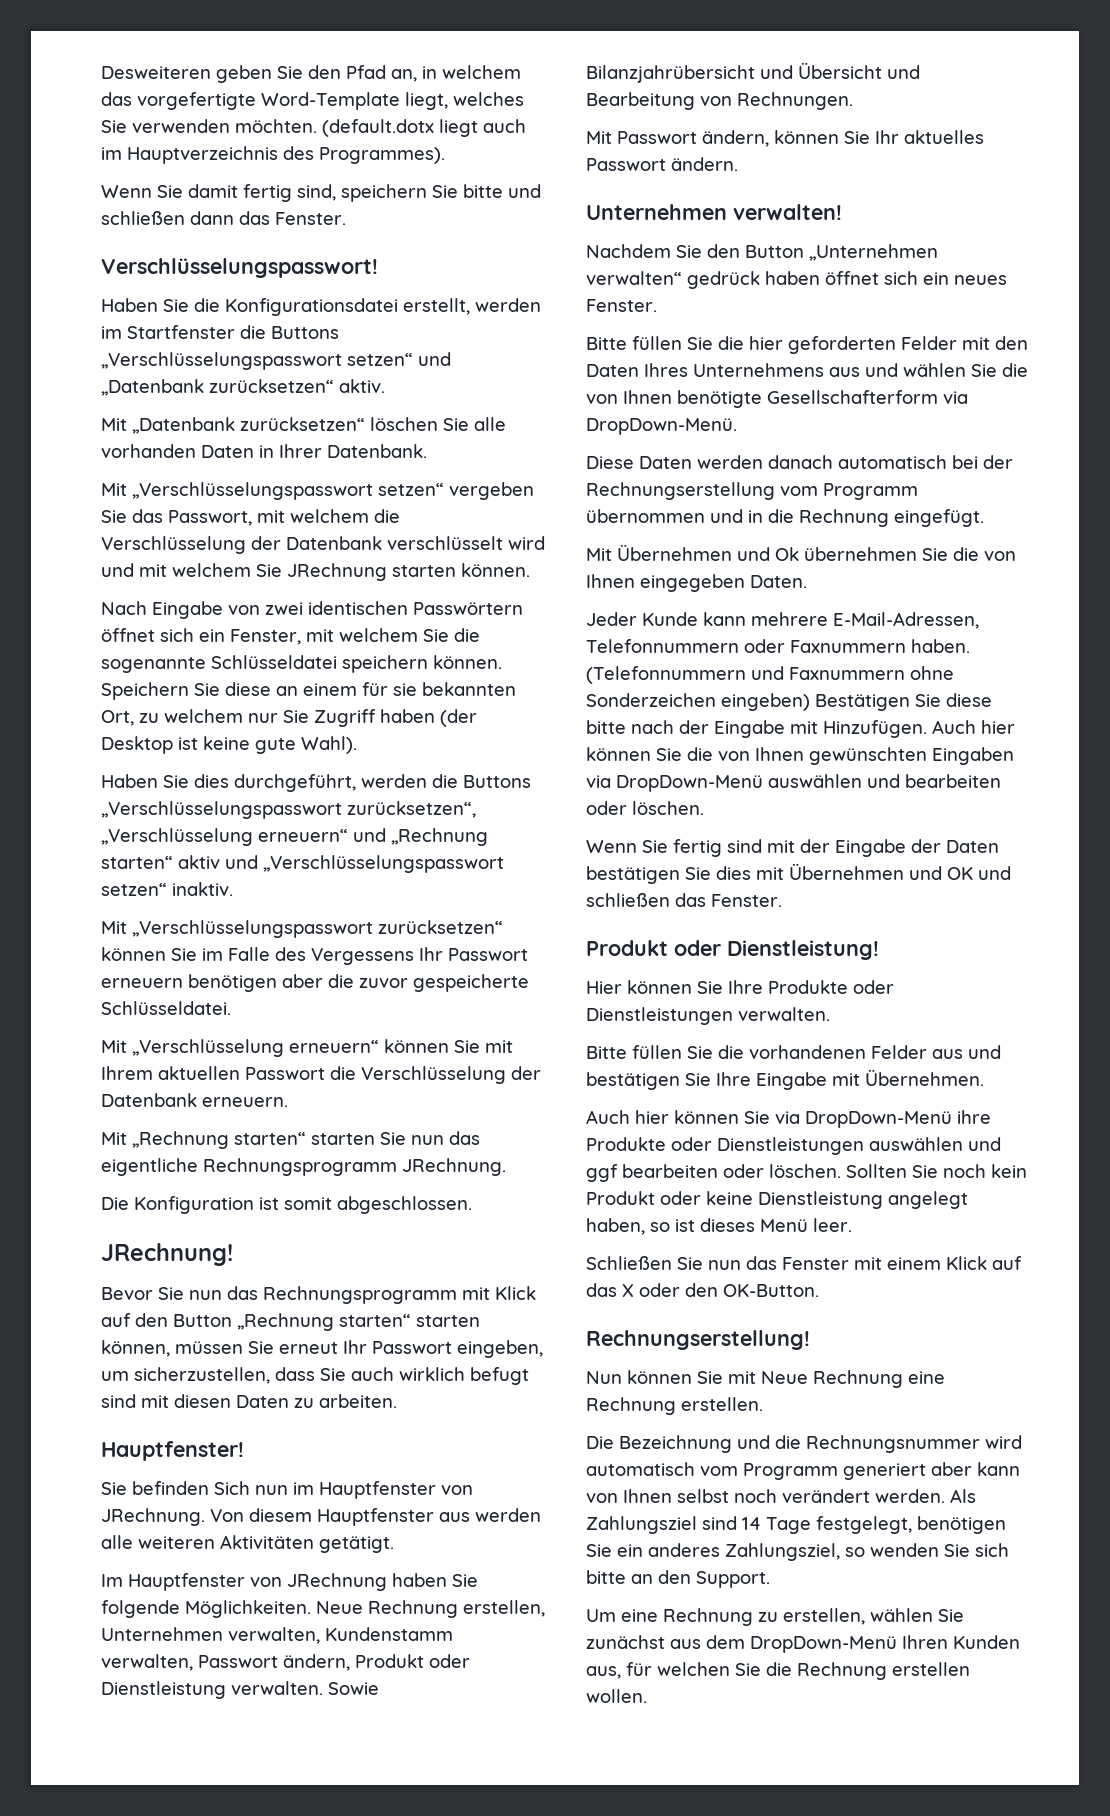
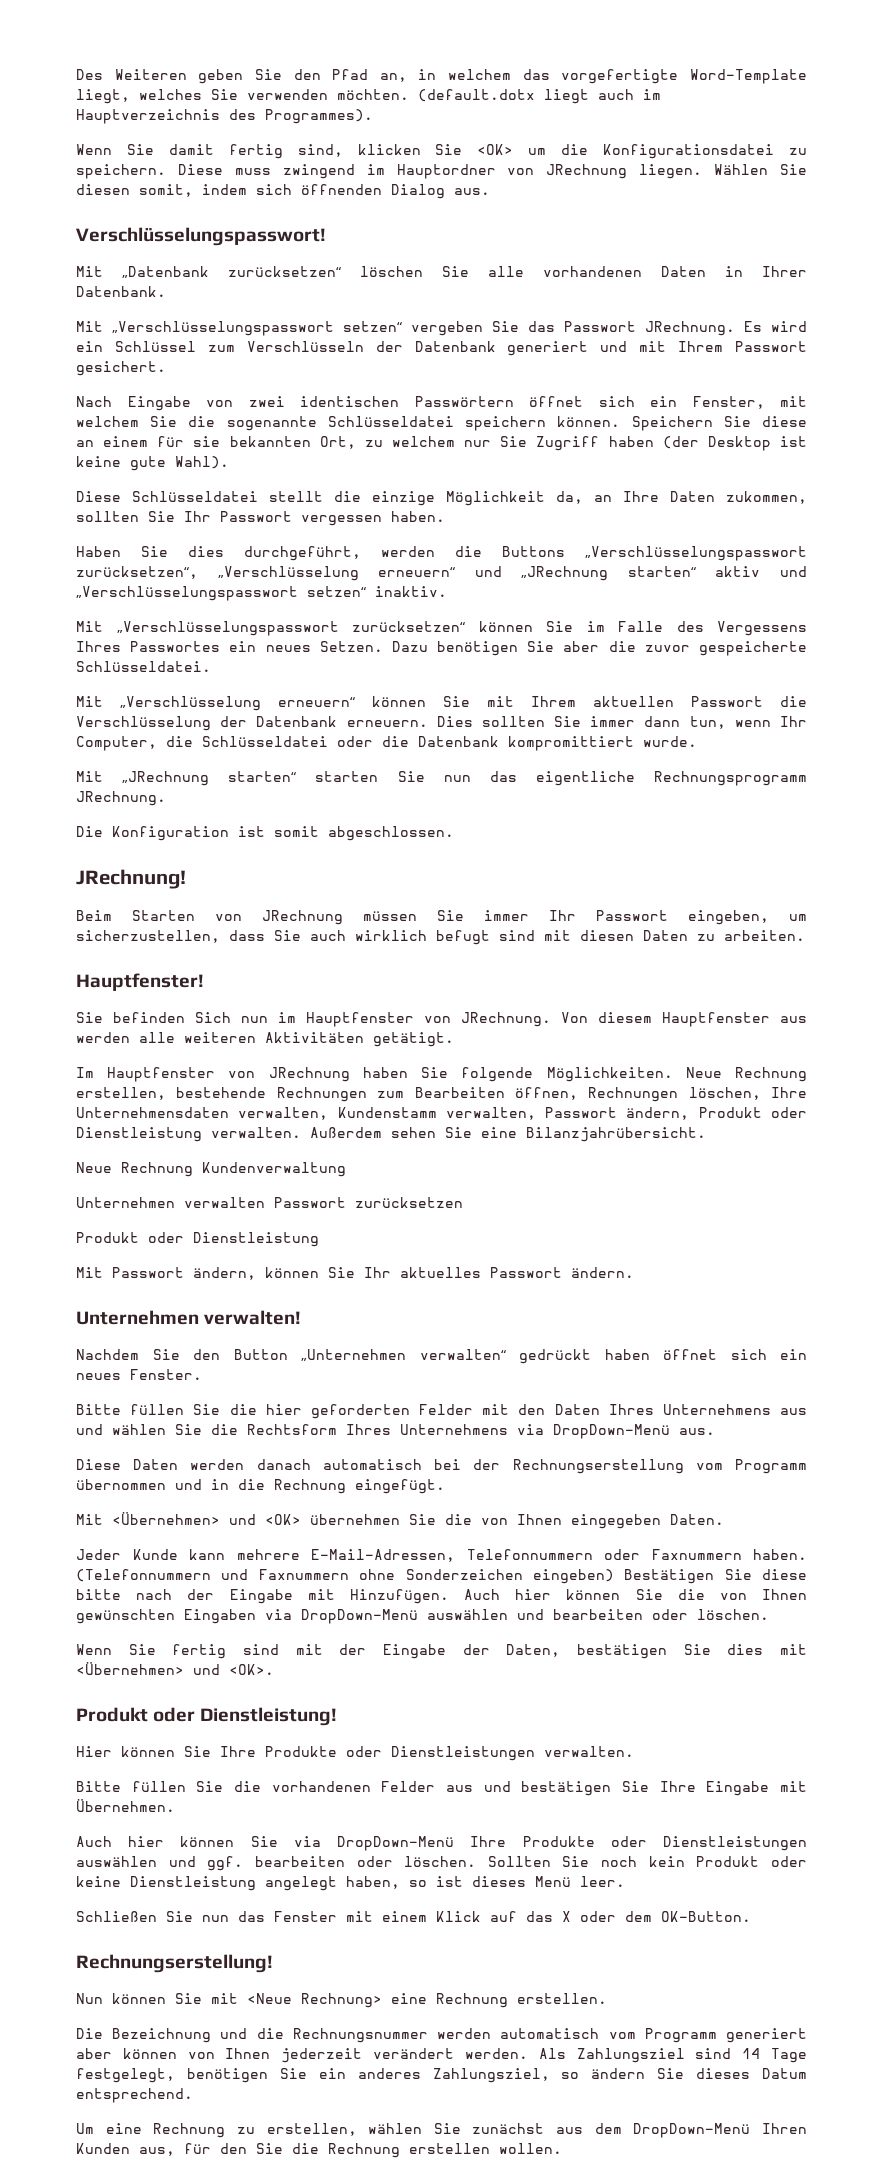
- Desweiteren geben Sie den Pfad an, in welchem das vorgefertigte Word-Template liegt, welches Sie verwenden möchten.
+ Des Weiteren geben Sie den Pfad an, in welchem das vorgefertigte Word-Template liegt, welches Sie verwenden möchten.
- Wenn Sie damit fertig sind, speichern Sie bitte und schließen dann das Fenster.
+ Wenn Sie damit fertig sind, klicken Sie <OK> um die Konfigurationsdatei zu speichern. Diese muss zwingend im Hauptordner von JRechnung liegen. Wählen Sie diesen somit, indem sich öffnenden Dialog aus.
  Verschlüsselungspasswort!
- Haben Sie die Konfigurationsdatei erstellt, werden im Startfenster die Buttons „Verschlüsselungspasswort setzen“ und „Datenbank zurücksetzen“ aktiv.
- Mit „Datenbank zurücksetzen“ löschen Sie alle vorhanden Daten in Ihrer Datenbank.
+ Mit „Datenbank zurücksetzen“ löschen Sie alle vorhandenen Daten in Ihrer Datenbank.
- Mit „Verschlüsselungspasswort setzen“ vergeben Sie das Passwort, mit welchem die Verschlüsselung der Datenbank verschlüsselt wird und mit welchem Sie JRechnung starten können.
+ Mit „Verschlüsselungspasswort setzen“ vergeben Sie das Passwort JRechnung. Es wird ein Schlüssel zum Verschlüsseln der Datenbank generiert und mit Ihrem Passwort gesichert.
+ Diese Schlüsseldatei stellt die einzige Möglichkeit da, an Ihre Daten zukommen, sollten Sie Ihr Passwort vergessen haben.
- Haben Sie dies durchgeführt, werden die Buttons „Verschlüsselungspasswort zurücksetzen“, „Verschlüsselung erneuern“ und „Rechnung starten“ aktiv und „Verschlüsselungspasswort setzen“ inaktiv.
+ Haben Sie dies durchgeführt, werden die Buttons „Verschlüsselungspasswort zurücksetzen“, „Verschlüsselung erneuern“ und „JRechnung starten“ aktiv und „Verschlüsselungspasswort setzen“ inaktiv.
- Mit „Verschlüsselungspasswort zurücksetzen“ können Sie im Falle des Vergessens Ihr Passwort erneuern benötigen aber die zuvor gespeicherte Schlüsseldatei.
+ Mit „Verschlüsselungspasswort zurücksetzen“ können Sie im Falle des Vergessens Ihres Passwortes ein neues Setzen. Dazu benötigen Sie aber die zuvor gespeicherte Schlüsseldatei.
- Mit „Verschlüsselung erneuern“ können Sie mit Ihrem aktuellen Passwort die Verschlüsselung der Datenbank erneuern.
- Mit „Rechnung starten“ starten Sie nun das eigentliche Rechnungsprogramm JRechnung.
+ Mit „Verschlüsselung erneuern“ können Sie mit Ihrem aktuellen Passwort die Verschlüsselung der Datenbank erneuern. Dies sollten Sie immer dann tun, wenn Ihr Computer, die Schlüsseldatei oder die Datenbank kompromittiert wurde.
+ Mit „JRechnung starten“ starten Sie nun das eigentliche Rechnungsprogramm JRechnung.
- Bevor Sie nun das Rechnungsprogramm mit Klick auf den Button „Rechnung starten“ starten können, müssen Sie erneut Ihr Passwort eingeben, um sicherzustellen, dass Sie auch wirklich befugt sind mit diesen Daten zu arbeiten.
+ Beim Starten von JRechnung müssen Sie immer Ihr Passwort eingeben, um sicherzustellen, dass Sie auch wirklich befugt sind mit diesen Daten zu arbeiten.
- Neue Rechnung erstellen, Unternehmen verwalten, Kundenstamm verwalten, Passwort ändern, Produkt oder Dienstleistung verwalten.
+ Neue Rechnung erstellen, bestehende Rechnungen zum Bearbeiten öffnen, Rechnungen löschen, Ihre Unternehmensdaten verwalten, Kundenstamm verwalten, Passwort ändern, Produkt oder Dienstleistung verwalten.
- Sowie Bilanzjahrübersicht und Übersicht und Bearbeitung von Rechnungen.
+ Außerdem sehen Sie eine Bilanzjahrübersicht.
+ Neue Rechnung Kundenverwaltung
+ Unternehmen verwalten Passwort zurücksetzen
+ Produkt oder Dienstleistung
- Nachdem Sie den Button „Unternehmen verwalten“ gedrück haben öffnet sich ein neues Fenster.
+ Nachdem Sie den Button „Unternehmen verwalten“ gedrückt haben öffnet sich ein neues Fenster.
- Bitte füllen Sie die hier geforderten Felder mit den Daten Ihres Unternehmens aus und wählen Sie die von Ihnen benötigte Gesellschafterform via DropDown-Menü.
+ Bitte füllen Sie die hier geforderten Felder mit den Daten Ihres Unternehmens aus und wählen Sie die Rechtsform Ihres Unternehmens via DropDown-Menü aus.
- Mit Übernehmen und Ok übernehmen Sie die von Ihnen eingegeben Daten.
+ Mit <Übernehmen> und <OK> übernehmen Sie die von Ihnen eingegeben Daten.
- Wenn Sie fertig sind mit der Eingabe der Daten bestätigen Sie dies mit Übernehmen und OK und schließen das Fenster.
+ Wenn Sie fertig sind mit der Eingabe der Daten, bestätigen Sie dies mit <Übernehmen> und <OK>.
- Auch hier können Sie via DropDown-Menü ihre Produkte oder Dienstleistungen auswählen und ggf bearbeiten oder löschen.
+ Auch hier können Sie via DropDown-Menü Ihre Produkte oder Dienstleistungen auswählen und ggf. bearbeiten oder löschen.
- Schließen Sie nun das Fenster mit einem Klick auf das X oder den OK-Button.
+ Schließen Sie nun das Fenster mit einem Klick auf das X oder dem OK-Button.
- Nun können Sie mit Neue Rechnung eine Rechnung erstellen.
+ Nun können Sie mit <Neue Rechnung> eine Rechnung erstellen.
- Die Bezeichnung und die Rechnungsnummer wird automatisch vom Programm generiert aber kann von Ihnen selbst noch verändert werden.
+ Die Bezeichnung und die Rechnungsnummer werden automatisch vom Programm generiert aber können von Ihnen jederzeit verändert werden.
- Als Zahlungsziel sind 14 Tage festgelegt, benötigen Sie ein anderes Zahlungsziel, so wenden Sie sich bitte an den Support.
+ Als Zahlungsziel sind 14 Tage festgelegt, benötigen Sie ein anderes Zahlungsziel, so ändern Sie dieses Datum entsprechend.
- Um eine Rechnung zu erstellen, wählen Sie zunächst aus dem DropDown-Menü Ihren Kunden aus, für welchen Sie die Rechnung erstellen wollen.
+ Um eine Rechnung zu erstellen, wählen Sie zunächst aus dem DropDown-Menü Ihren Kunden aus, für den Sie die Rechnung erstellen wollen.

